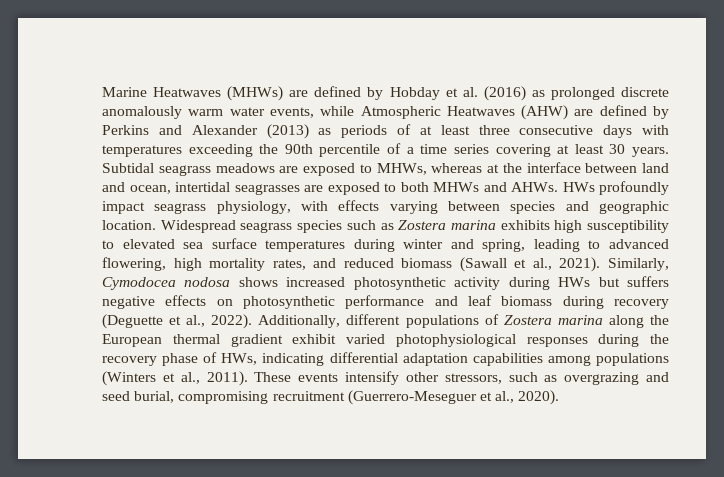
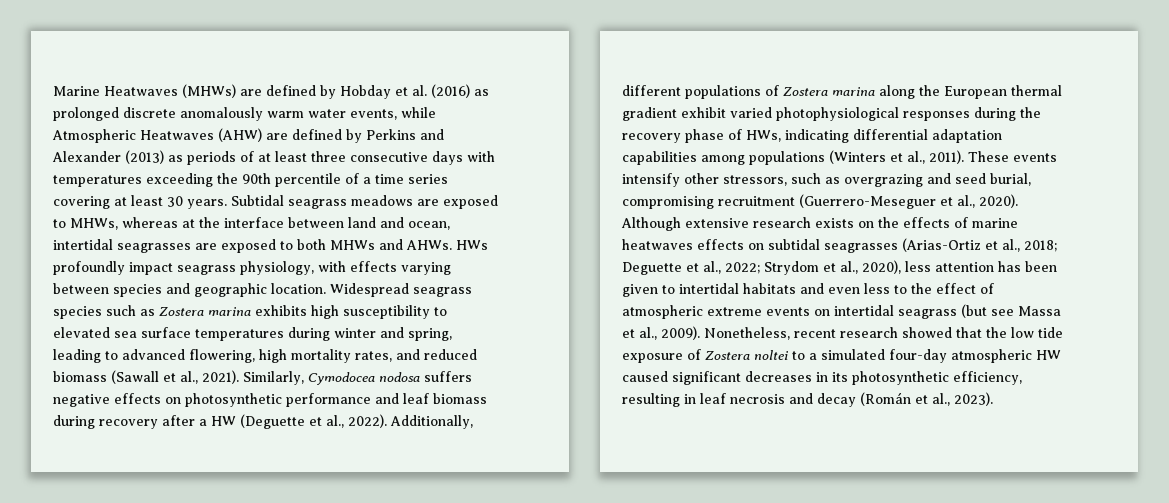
- Similarly, Cymodocea nodosa shows increased photosynthetic activity during HWs but suffers negative effects on photosynthetic performance and leaf biomass during recovery (Deguette et al., 2022).
+ Similarly, Cymodocea nodosa suffers negative effects on photosynthetic performance and leaf biomass during recovery after a HW (Deguette et al., 2022).
+ Although extensive research exists on the effects of marine heatwaves effects on subtidal seagrasses (Arias-Ortiz et al., 2018; Deguette et al., 2022; Strydom et al., 2020), less attention has been given to intertidal habitats and even less to the effect of atmospheric extreme events on intertidal seagrass (but see Massa et al., 2009). Nonetheless, recent research showed that the low tide exposure of Zostera noltei to a simulated four-day atmospheric HW caused significant decreases in its photosynthetic efficiency, resulting in leaf necrosis and decay (Román et al., 2023).

